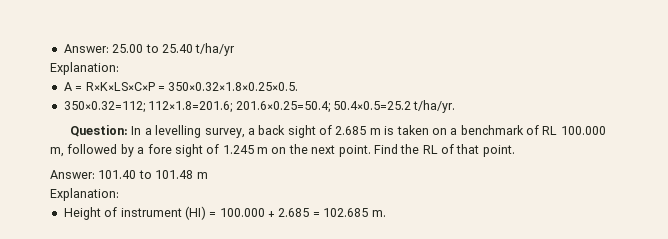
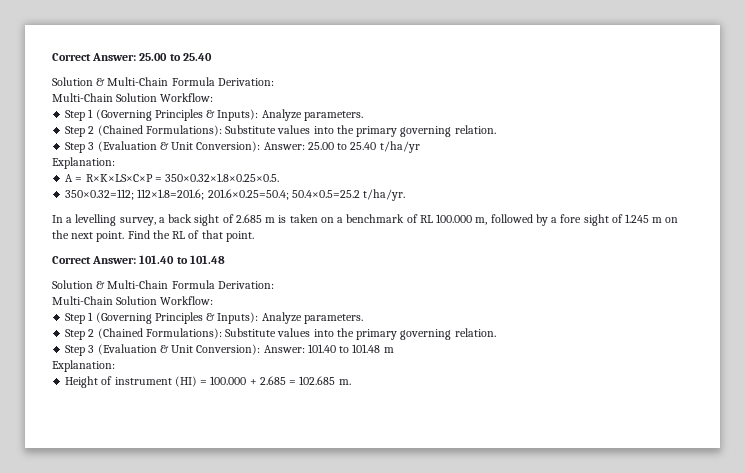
- Answer: 25.00 to 25.40 t/ha/yr
+ Correct Answer: 25.00 to 25.40
+ Solution & Multi-Chain Formula Derivation:
+ Multi-Chain Solution Workflow:
+ Step 1 (Governing Principles & Inputs): Analyze parameters.
+ Step 2 (Chained Formulations): Substitute values into the primary governing relation.
+ Step 3 (Evaluation & Unit Conversion): Answer: 25.00 to 25.40 t/ha/yr
- Question: In a levelling survey, a back sight of 2.685 m is taken on a benchmark of RL 100.000 m, followed by a fore sight of 1.245 m on the next point.
+ In a levelling survey, a back sight of 2.685 m is taken on a benchmark of RL 100.000 m, followed by a fore sight of 1.245 m on the next point.
- Answer: 101.40 to 101.48 m
+ Correct Answer: 101.40 to 101.48
+ Solution & Multi-Chain Formula Derivation:
+ Multi-Chain Solution Workflow:
+ Step 1 (Governing Principles & Inputs): Analyze parameters.
+ Step 2 (Chained Formulations): Substitute values into the primary governing relation.
+ Step 3 (Evaluation & Unit Conversion): Answer: 101.40 to 101.48 m

